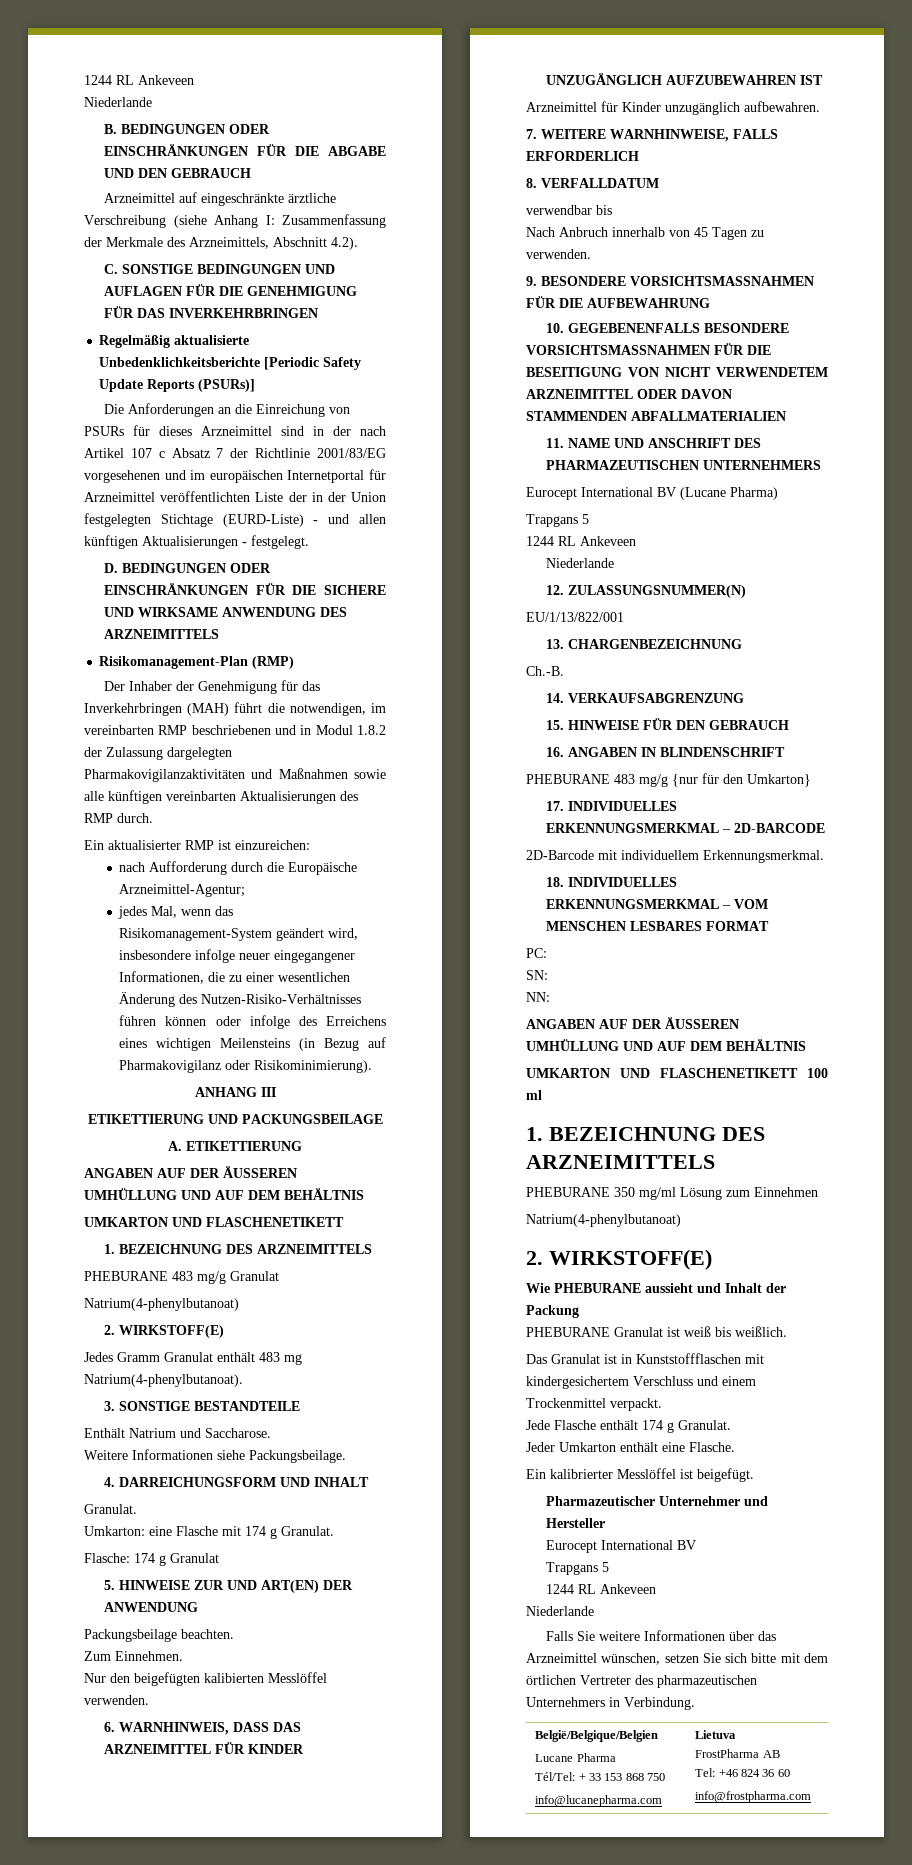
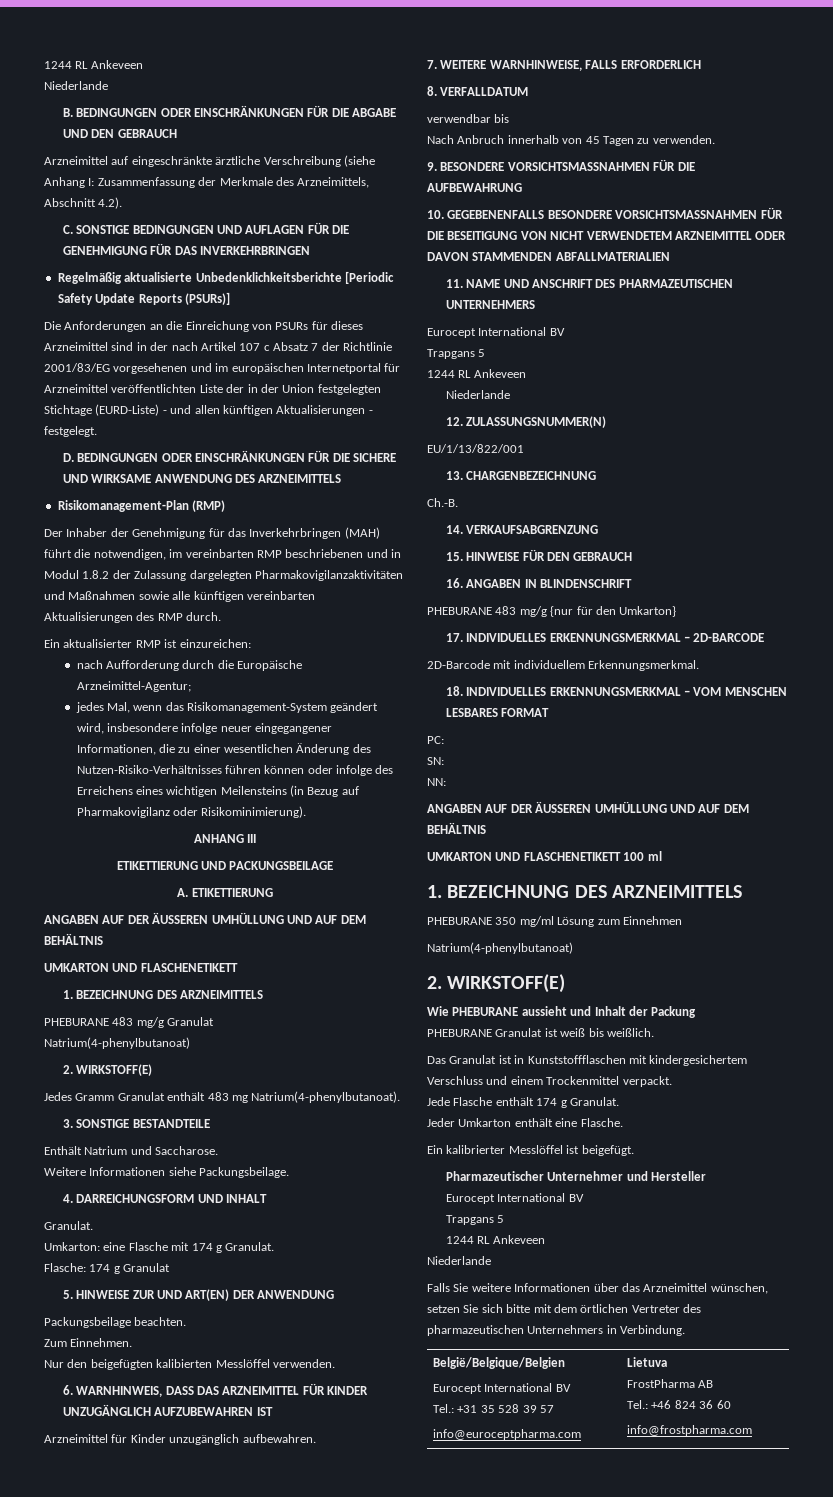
  11. NAME UND ANSCHRIFT DES PHARMAZEUTISCHEN UNTERNEHMERS
- Eurocept International BV (Lucane Pharma)
+ Eurocept International BV
  België/Belgique/Belgien
- Lucane Pharma
- Tél/Tel: + 33 153 868 750
- info@lucanepharma.com | Lietuva
+ Eurocept International BV
+ Tel.: +31 35 528 39 57
+ info@euroceptpharma.com | Lietuva
  FrostPharma AB
- Tel: +46 824 36 60
+ Tel.: +46 824 36 60

